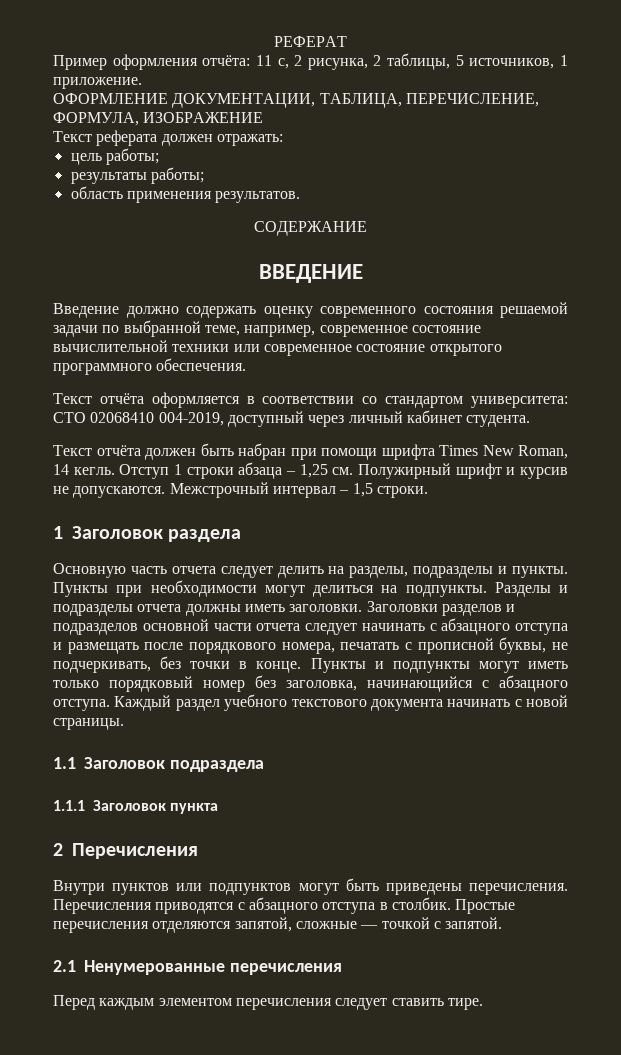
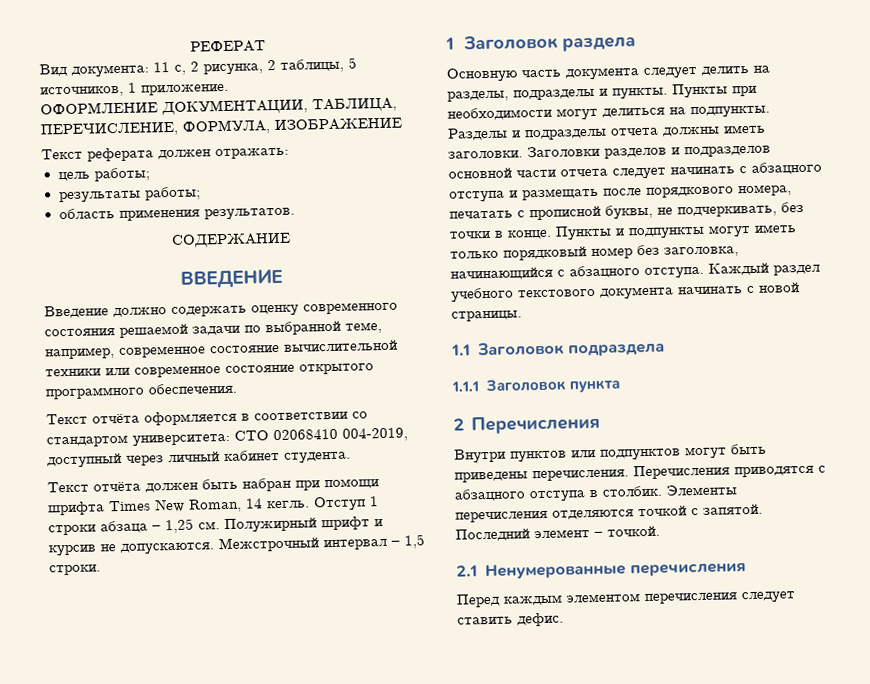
- Пример оформления отчёта: 11 с, 2 рисунка, 2 таблицы, 5 источников, 1 приложение.
+ Вид документа: 11 с, 2 рисунка, 2 таблицы, 5 источников, 1 приложение.
- Основную часть отчета следует делить на разделы, подразделы и пункты.
+ Основную часть документа следует делить на разделы, подразделы и пункты.
- Простые перечисления отделяются запятой, сложные — точкой с запятой.
+ Элементы перечисления отделяются точкой с запятой. Последний элемент – точкой.
- Перед каждым элементом перечисления следует ставить тире.
+ Перед каждым элементом перечисления следует ставить дефис.

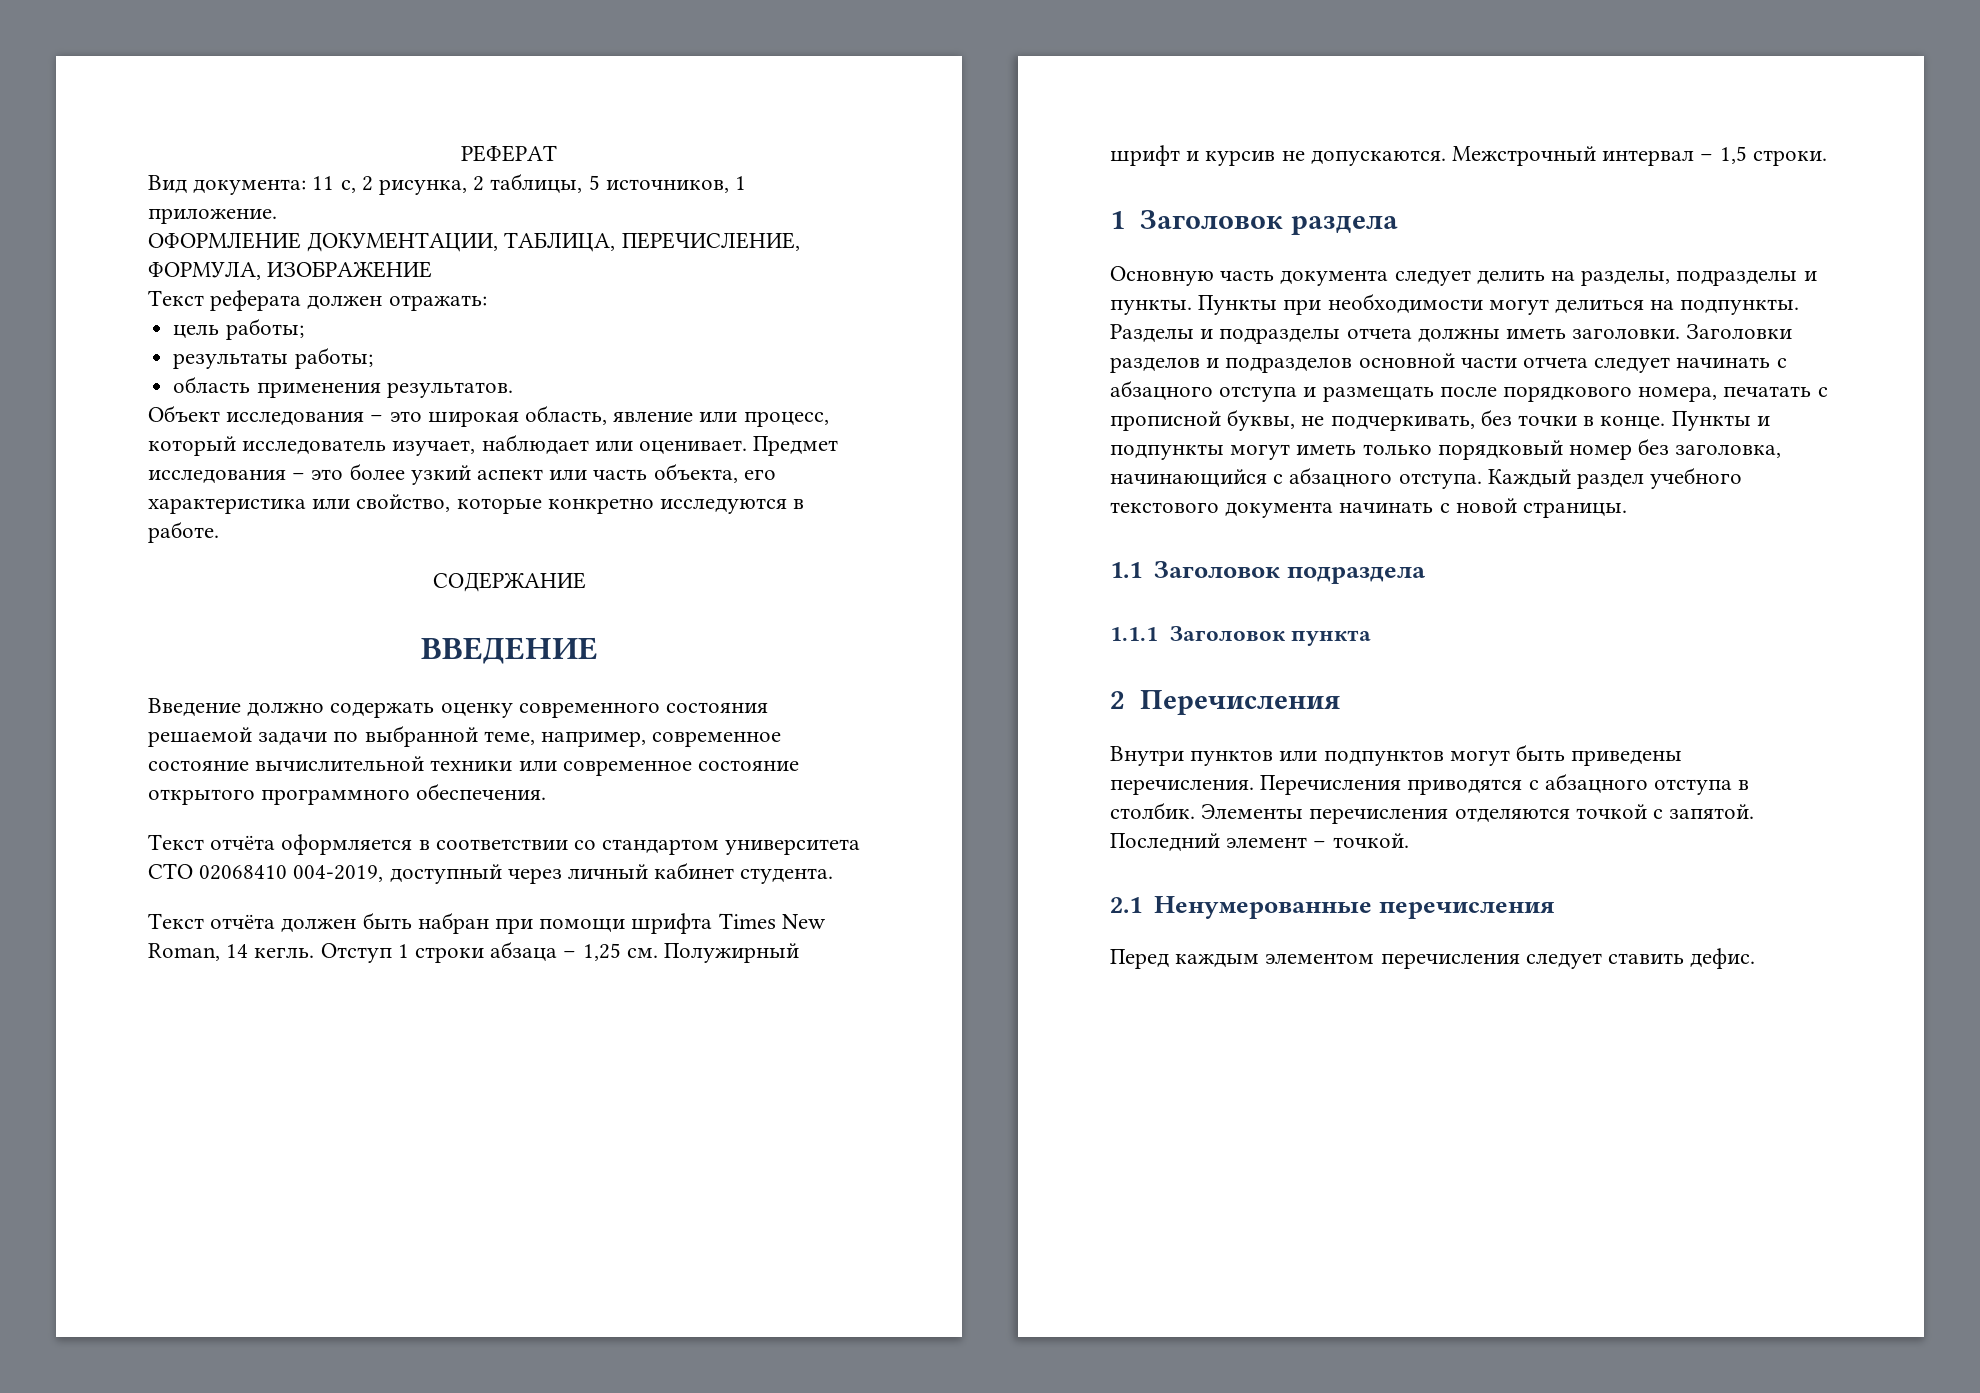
+ Объект исследования – это широкая область, явление или процесс, который исследователь изучает, наблюдает или оценивает. Предмет исследования – это более узкий аспект или часть объекта, его характеристика или свойство, которые конкретно исследуются в работе.
- Текст отчёта оформляется в соответствии со стандартом университета: СТО 02068410 004-2019, доступный через личный кабинет студента.
+ Текст отчёта оформляется в соответствии со стандартом университета СТО 02068410 004-2019, доступный через личный кабинет студента.

